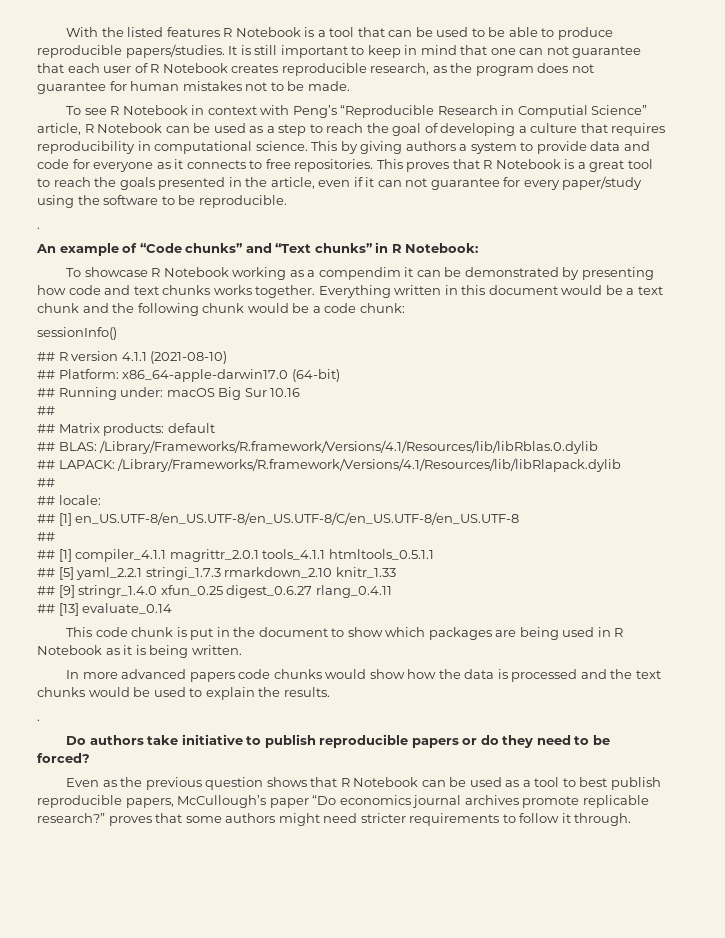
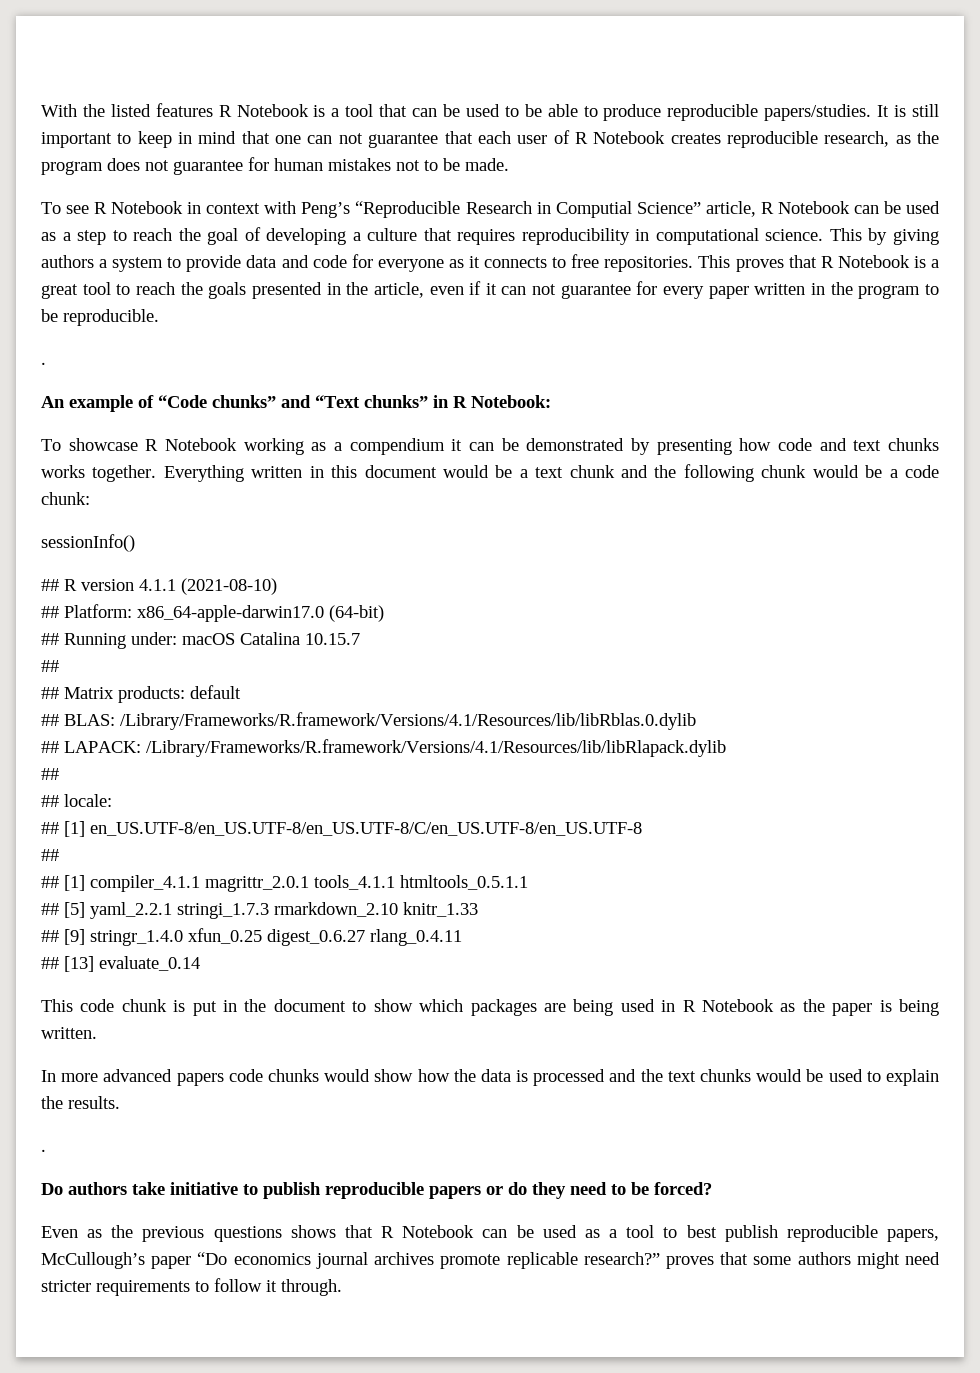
- This proves that R Notebook is a great tool to reach the goals presented in the article, even if it can not guarantee for every paper/study using the software to be reproducible.
+ This proves that R Notebook is a great tool to reach the goals presented in the article, even if it can not guarantee for every paper written in the program to be reproducible.
- To showcase R Notebook working as a compendim it can be demonstrated by presenting how code and text chunks works together.
+ To showcase R Notebook working as a compendium it can be demonstrated by presenting how code and text chunks works together.
- ## Running under: macOS Big Sur 10.16
+ ## Running under: macOS Catalina 10.15.7
- This code chunk is put in the document to show which packages are being used in R Notebook as it is being written.
+ This code chunk is put in the document to show which packages are being used in R Notebook as the paper is being written.
- Even as the previous question shows that R Notebook can be used as a tool to best publish reproducible papers, McCullough’s paper “Do economics journal archives promote replicable research?” proves that some authors might need stricter requirements to follow it through.
+ Even as the previous questions shows that R Notebook can be used as a tool to best publish reproducible papers, McCullough’s paper “Do economics journal archives promote replicable research?” proves that some authors might need stricter requirements to follow it through.

